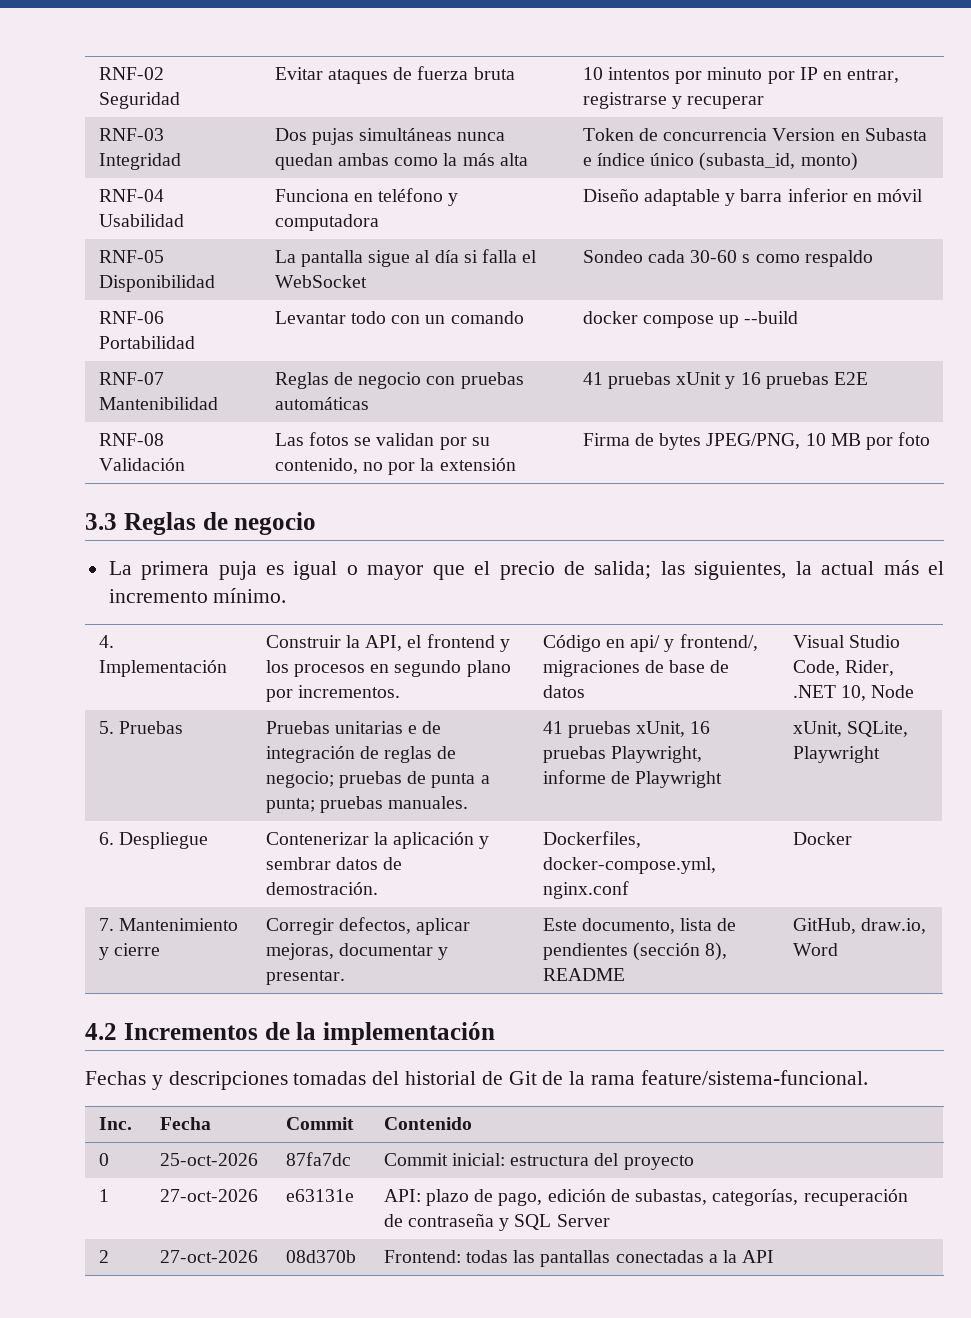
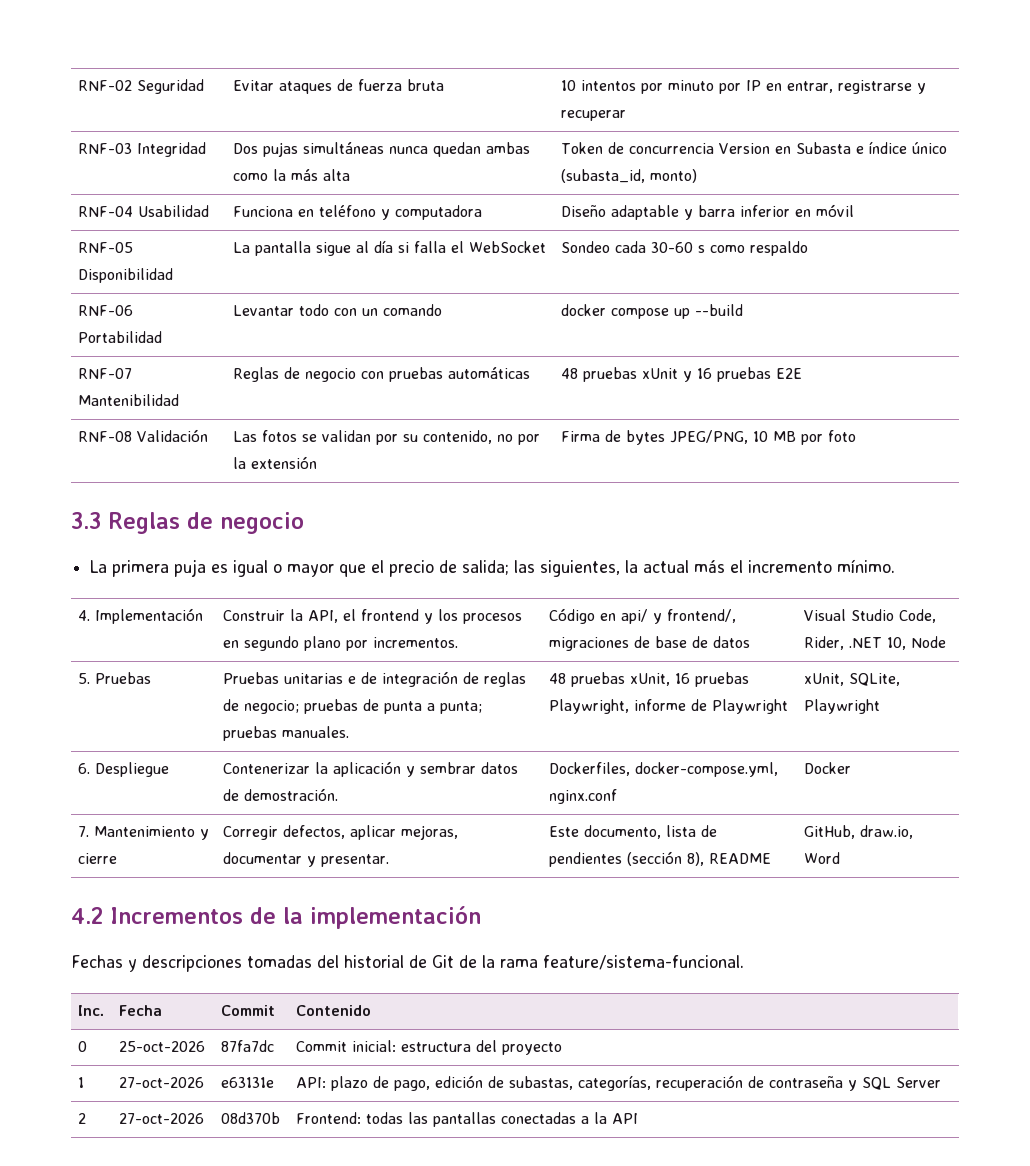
- RNF-07 Mantenibilidad | Reglas de negocio con pruebas automáticas | 41 pruebas xUnit y 16 pruebas E2E
+ RNF-07 Mantenibilidad | Reglas de negocio con pruebas automáticas | 48 pruebas xUnit y 16 pruebas E2E
- 5. Pruebas | Pruebas unitarias e de integración de reglas de negocio; pruebas de punta a punta; pruebas manuales. | 41 pruebas xUnit, 16 pruebas Playwright, informe de Playwright | xUnit, SQLite, Playwright
+ 5. Pruebas | Pruebas unitarias e de integración de reglas de negocio; pruebas de punta a punta; pruebas manuales. | 48 pruebas xUnit, 16 pruebas Playwright, informe de Playwright | xUnit, SQLite, Playwright

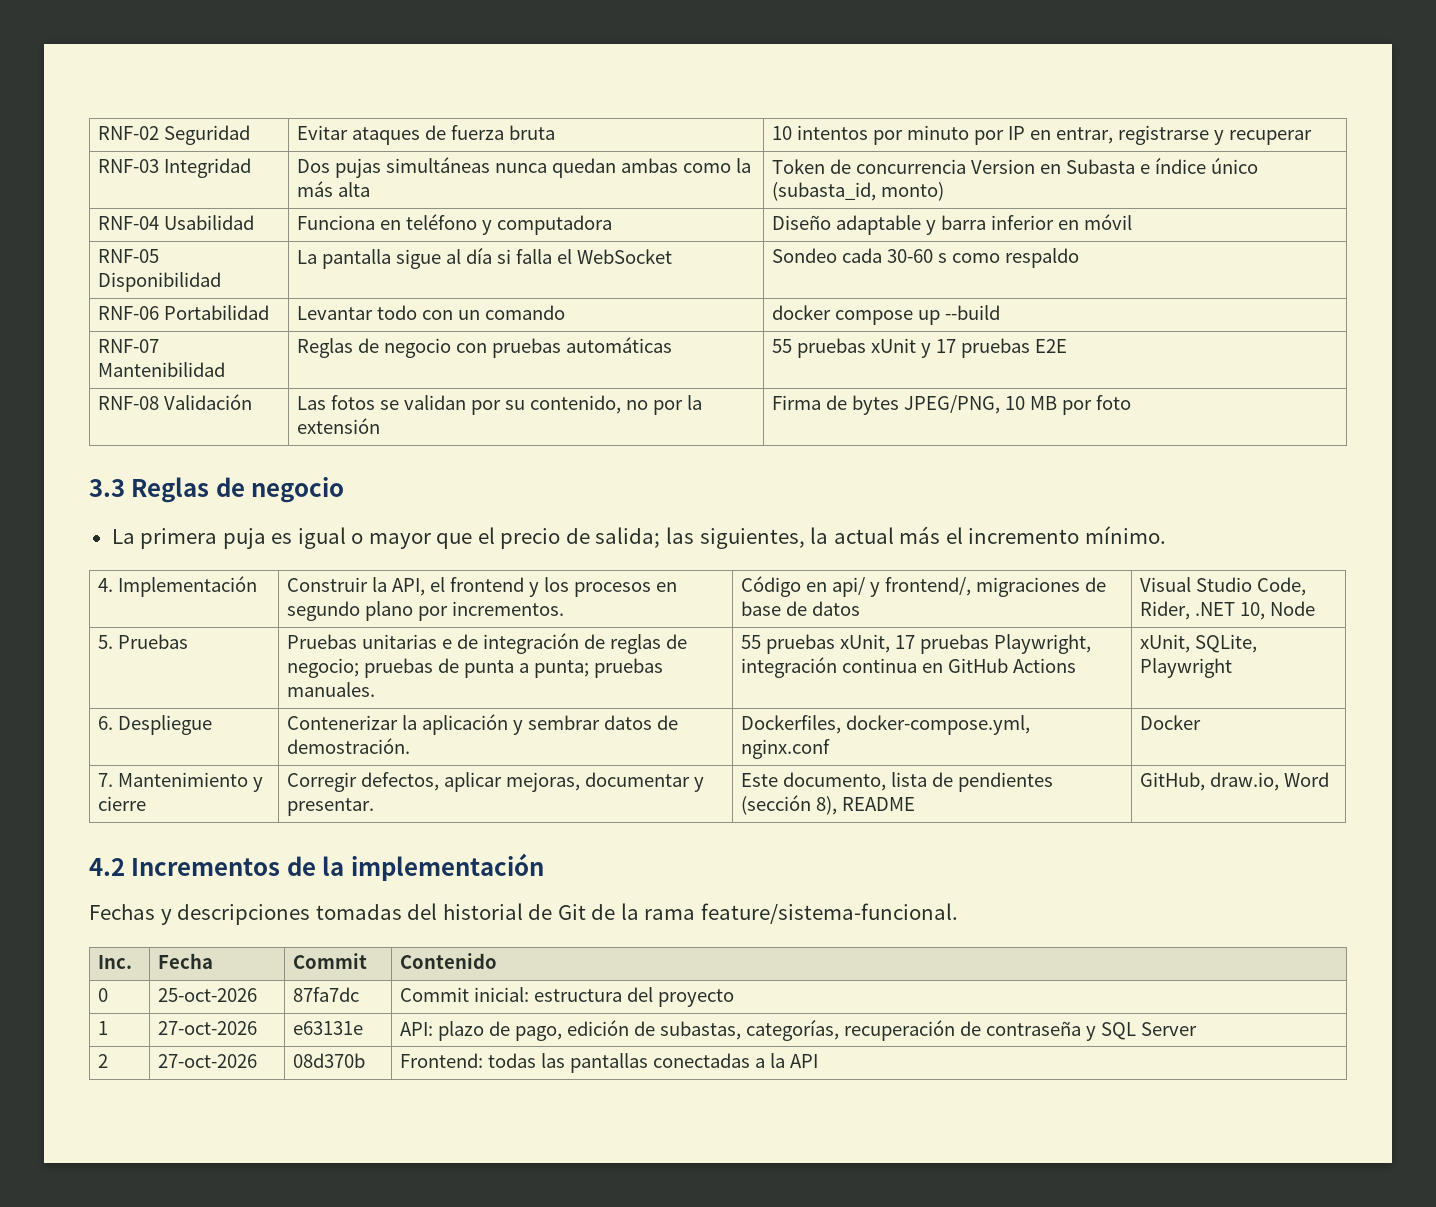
- RNF-07 Mantenibilidad | Reglas de negocio con pruebas automáticas | 48 pruebas xUnit y 16 pruebas E2E
+ RNF-07 Mantenibilidad | Reglas de negocio con pruebas automáticas | 55 pruebas xUnit y 17 pruebas E2E
- 5. Pruebas | Pruebas unitarias e de integración de reglas de negocio; pruebas de punta a punta; pruebas manuales. | 48 pruebas xUnit, 16 pruebas Playwright, informe de Playwright | xUnit, SQLite, Playwright
+ 5. Pruebas | Pruebas unitarias e de integración de reglas de negocio; pruebas de punta a punta; pruebas manuales. | 55 pruebas xUnit, 17 pruebas Playwright, integración continua en GitHub Actions | xUnit, SQLite, Playwright

